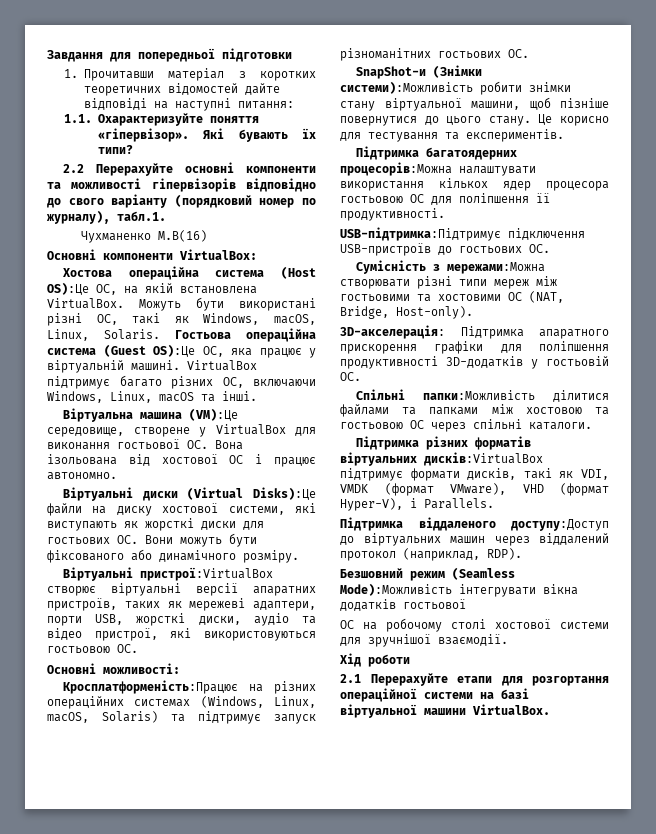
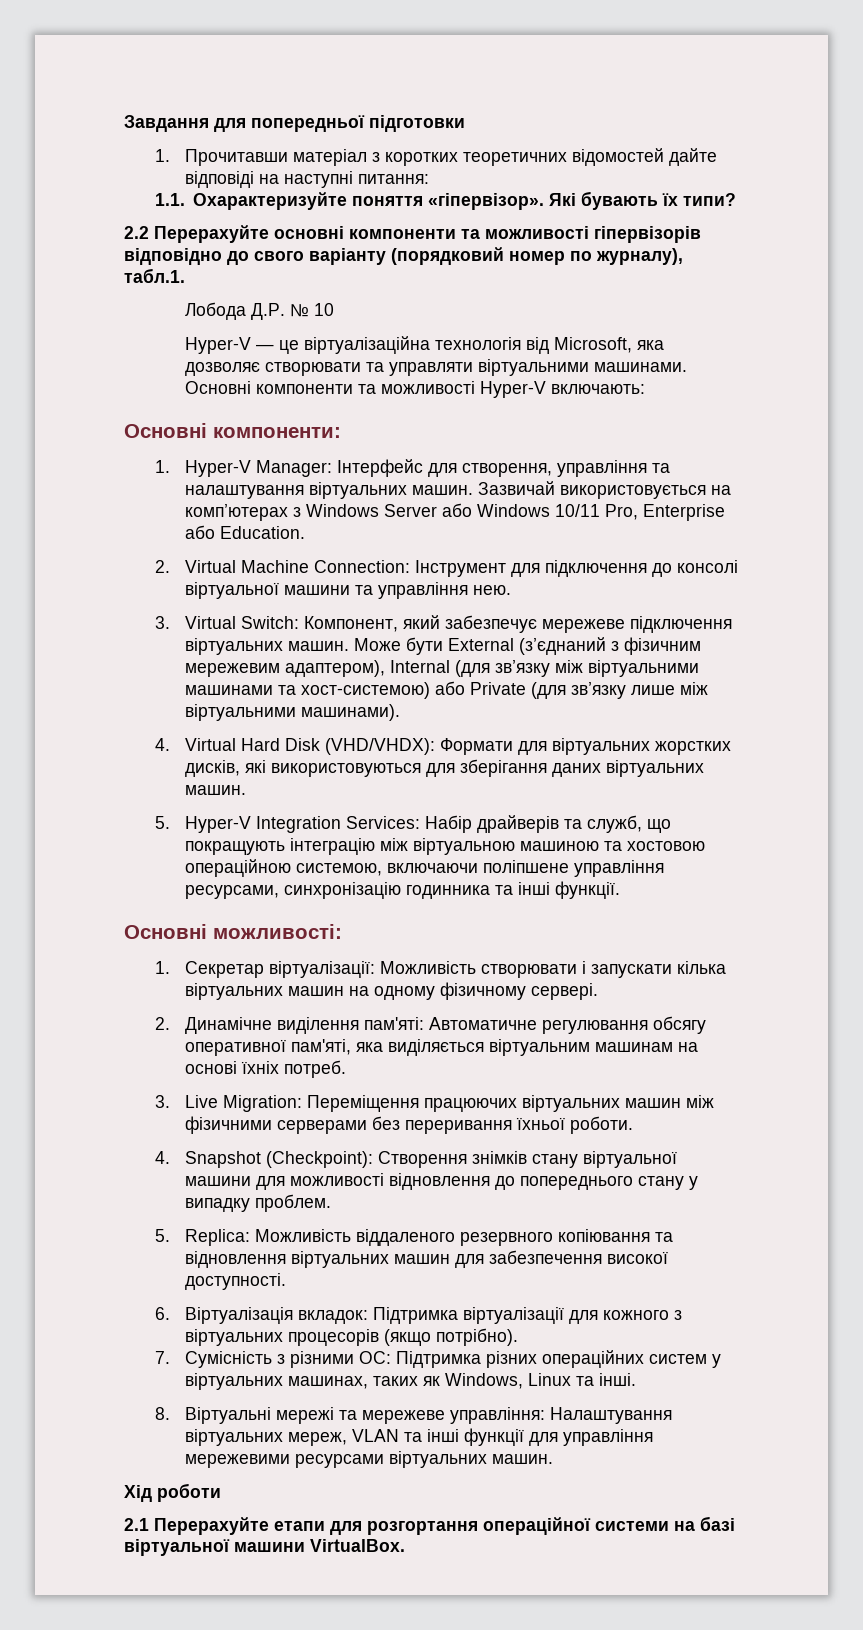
- Чухманенко М.В(16)
- Основні компоненти VirtualBox:
- Хостова операційна система (Host OS):Це ОС, на якій встановлена VirtualBox. Можуть бути використані різні ОС, такі як Windows, macOS, Linux, Solaris. Гостьова операційна система (Guest OS):Це ОС, яка працює у віртуальній машині. VirtualBox підтримує багато різних ОС, включаючи Windows, Linux, macOS та інші.
- Віртуальна машина (VM):Це середовище, створене у VirtualBox для виконання гостьової ОС. Вона ізольована від хостової ОС і працює автономно.
- Віртуальні диски (Virtual Disks):Це файли на диску хостової системи, які виступають як жорсткі диски для гостьових ОС. Вони можуть бути фіксованого або динамічного розміру.
- Віртуальні пристрої:VirtualBox створює віртуальні версії апаратних пристроїв, таких як мережеві адаптери, порти USB, жорсткі диски, аудіо та відео пристрої, які використовуються гостьовою ОС.
+ Лобода Д.Р. № 10
+ Hyper-V — це віртуалізаційна технологія від Microsoft, яка дозволяє створювати та управляти віртуальними машинами. Основні компоненти та можливості Hyper-V включають:
+ Основні компоненти:
+ 1. Hyper-V Manager: Інтерфейс для створення, управління та налаштування віртуальних машин. Зазвичай використовується на комп’ютерах з Windows Server або Windows 10/11 Pro, Enterprise або Education.
+ 2. Virtual Machine Connection: Інструмент для підключення до консолі віртуальної машини та управління нею.
+ 3. Virtual Switch: Компонент, який забезпечує мережеве підключення віртуальних машин. Може бути External (з’єднаний з фізичним мережевим адаптером), Internal (для зв’язку між віртуальними машинами та хост-системою) або Private (для зв’язку лише між віртуальними машинами).
+ 4. Virtual Hard Disk (VHD/VHDX): Формати для віртуальних жорстких дисків, які використовуються для зберігання даних віртуальних машин.
+ 5. Hyper-V Integration Services: Набір драйверів та служб, що покращують інтеграцію між віртуальною машиною та хостовою операційною системою, включаючи поліпшене управління ресурсами, синхронізацію годинника та інші функції.
  Основні можливості:
- Кросплатформеність:Працює на різних операційних системах (Windows, Linux, macOS, Solaris) та підтримує запуск різноманітних гостьових ОС.
- SnapShot-и (Знімки системи):Можливість робити знімки стану віртуальної машини, щоб пізніше повернутися до цього стану. Це корисно для тестування та експериментів.
- Підтримка багатоядерних процесорів:Можна налаштувати використання кількох ядер процесора гостьовою ОС для поліпшення її продуктивності.
- USB-підтримка:Підтримує підключення USB-пристроїв до гостьових ОС.
- Сумісність з мережами:Можна створювати різні типи мереж між гостьовими та хостовими ОС (NAT, Bridge, Host-only).
- 3D-акселерація: Підтримка апаратного прискорення графіки для поліпшення продуктивності 3D-додатків у гостьовій ОС.
- Спільні папки:Можливість ділитися файлами та папками між хостовою та гостьовою ОС через спільні каталоги.
- Підтримка різних форматів віртуальних дисків:VirtualBox підтримує формати дисків, такі як VDI, VMDK (формат VMware), VHD (формат Hyper-V), і Parallels.
- Підтримка віддаленого доступу:Доступ до віртуальних машин через віддалений протокол (наприклад, RDP).
- Безшовний режим (Seamless Mode):Можливість інтегрувати вікна додатків гостьової
- ОС на робочому столі хостової системи для зручнішої взаємодії.
+ 1. Секретар віртуалізації: Можливість створювати і запускати кілька віртуальних машин на одному фізичному сервері.
+ 2. Динамічне виділення пам'яті: Автоматичне регулювання обсягу оперативної пам'яті, яка виділяється віртуальним машинам на основі їхніх потреб.
+ 3. Live Migration: Переміщення працюючих віртуальних машин між фізичними серверами без переривання їхньої роботи.
+ 4. Snapshot (Checkpoint): Створення знімків стану віртуальної машини для можливості відновлення до попереднього стану у випадку проблем.
+ 5. Replica: Можливість віддаленого резервного копіювання та відновлення віртуальних машин для забезпечення високої доступності.
+ 6. Віртуалізація вкладок: Підтримка віртуалізації для кожного з віртуальних процесорів (якщо потрібно).
+ 7. Сумісність з різними ОС: Підтримка різних операційних систем у віртуальних машинах, таких як Windows, Linux та інші.
+ 8. Віртуальні мережі та мережеве управління: Налаштування віртуальних мереж, VLAN та інші функції для управління мережевими ресурсами віртуальних машин.

